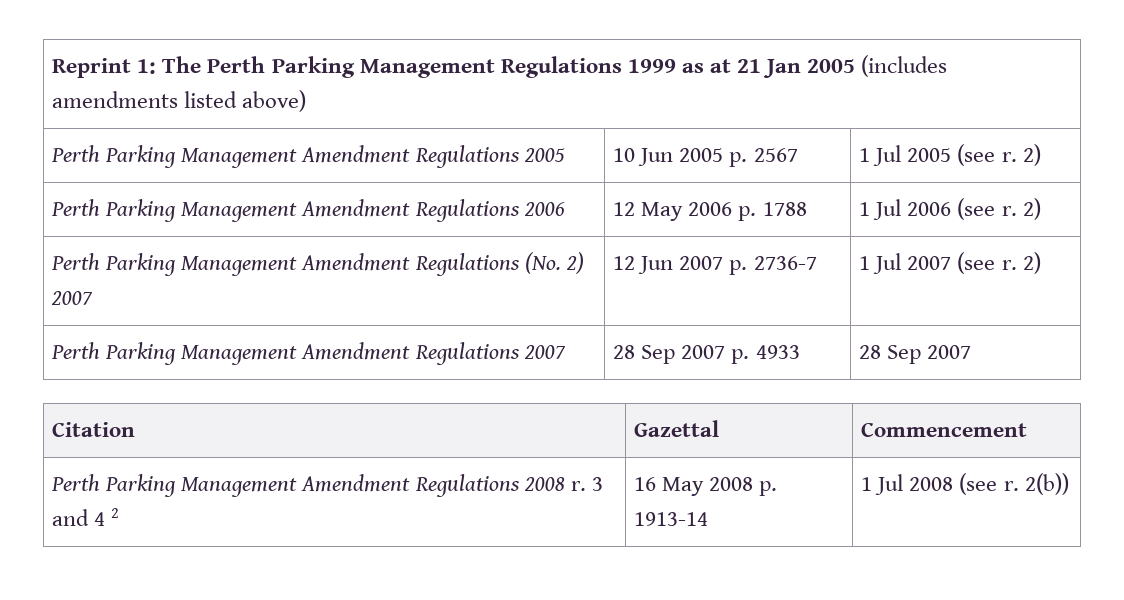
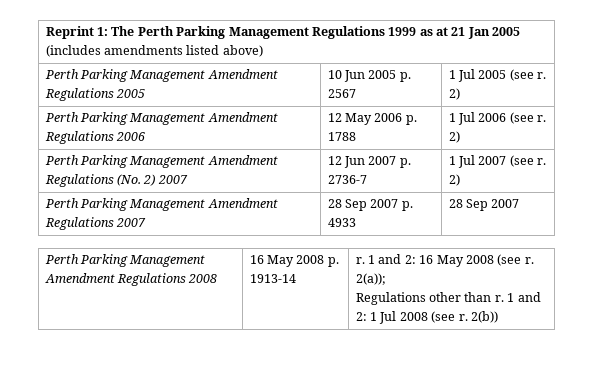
- Citation | Gazettal | Commencement
- Perth Parking Management Amendment Regulations 2008 r. 3 and 4 2 | 16 May 2008 p. 1913-14 | 1 Jul 2008 (see r. 2(b))
+ Perth Parking Management Amendment Regulations 2008 | 16 May 2008 p. 1913-14 | r. 1 and 2: 16 May 2008 (see r. 2(a));
+ Regulations other than r. 1 and 2: 1 Jul 2008 (see r. 2(b))

